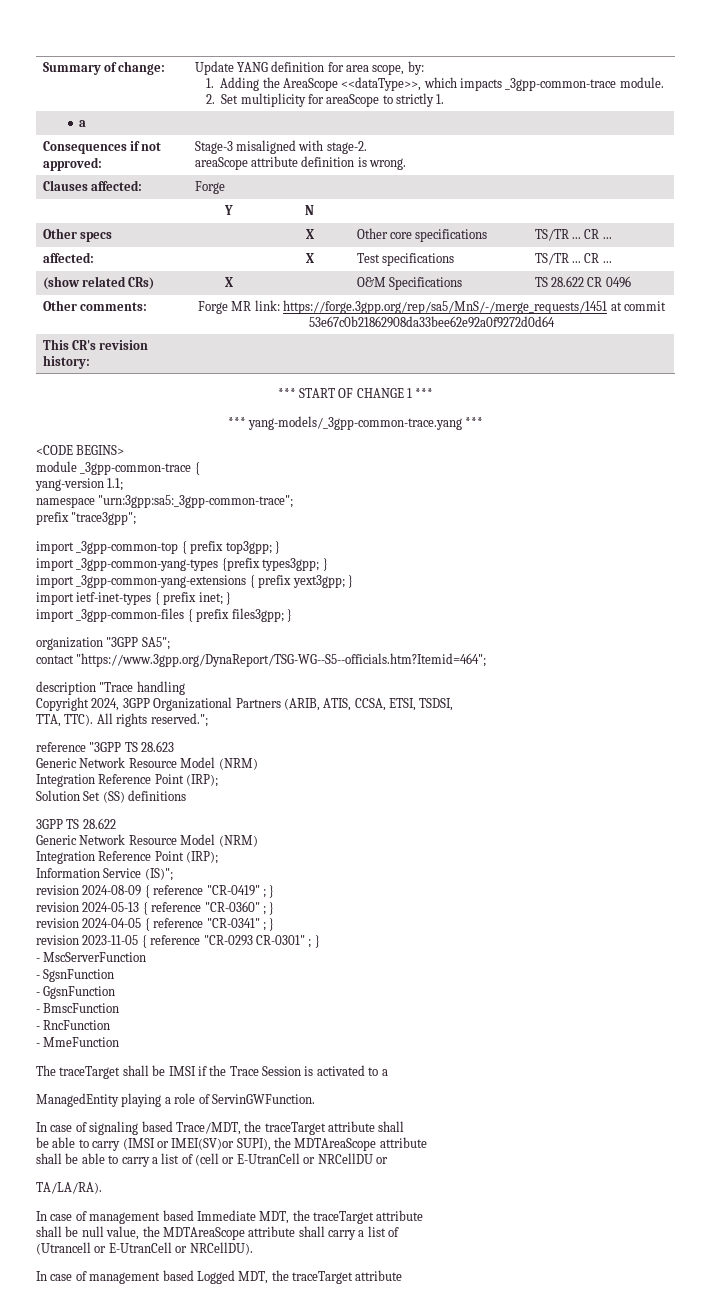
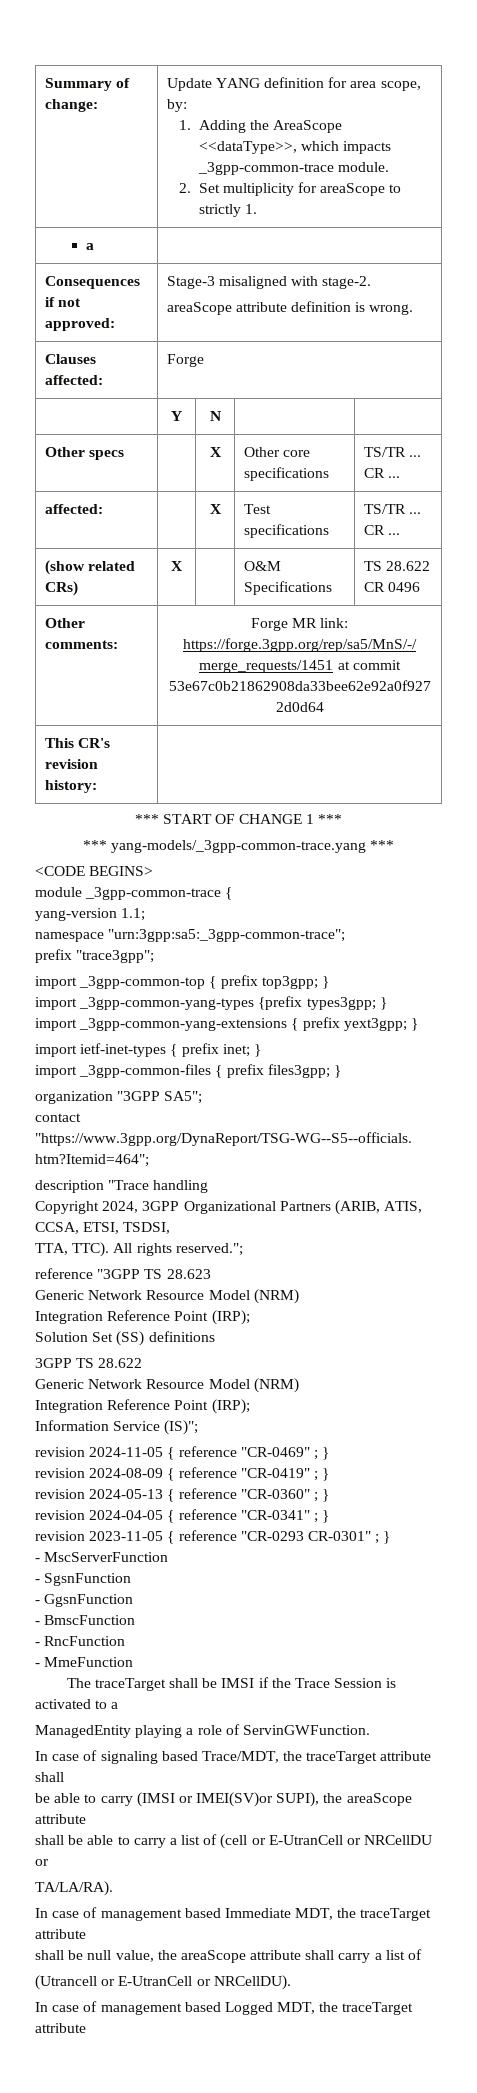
+ revision 2024-11-05 { reference "CR-0469" ; }
- be able to carry (IMSI or IMEI(SV)or SUPI), the MDTAreaScope attribute
+ be able to carry (IMSI or IMEI(SV)or SUPI), the areaScope attribute
- shall be null value, the MDTAreaScope attribute shall carry a list of
+ shall be null value, the areaScope attribute shall carry a list of

